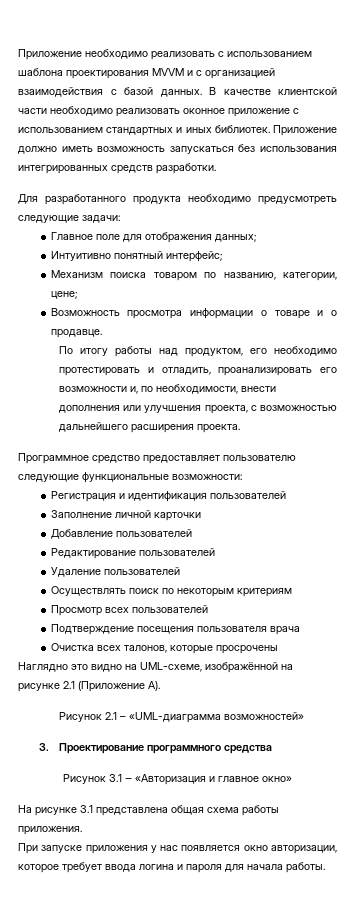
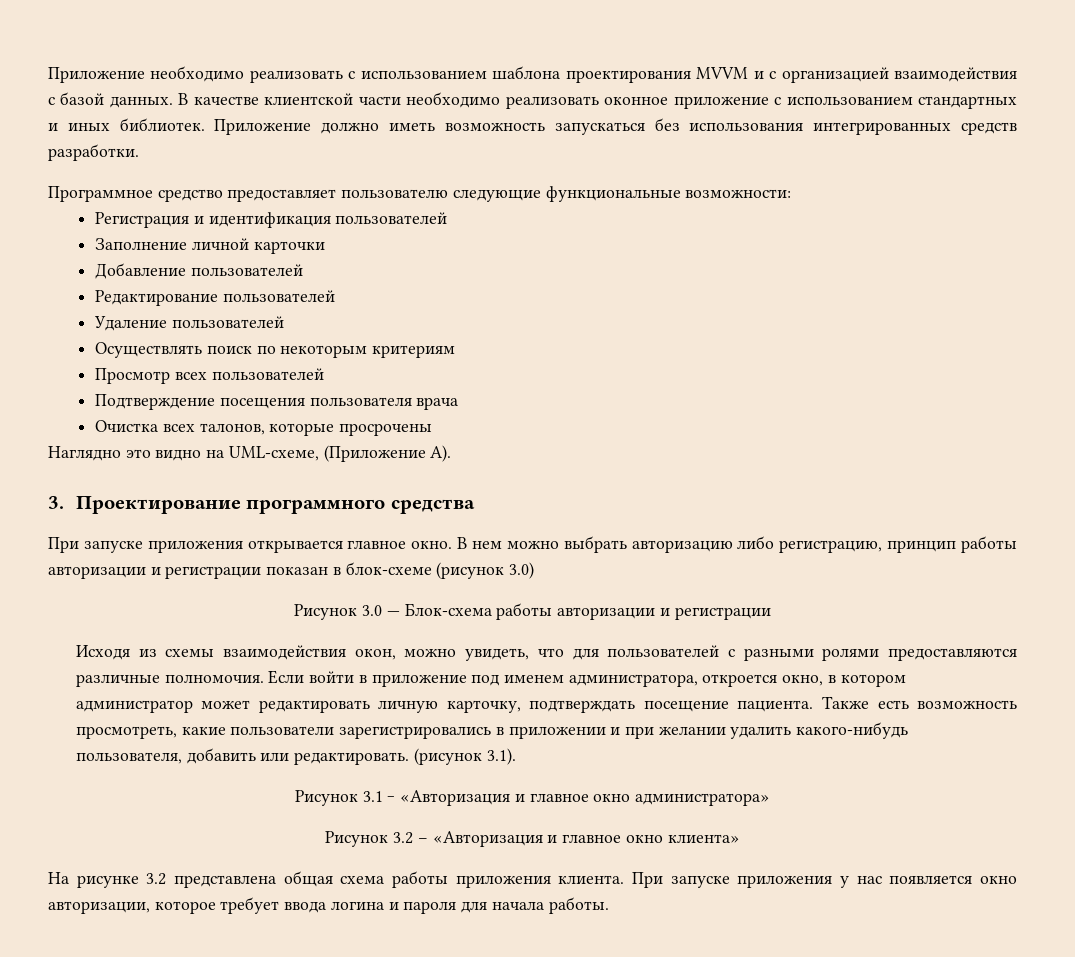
- Для разработанного продукта необходимо предусмотреть следующие задачи:
- Главное поле для отображения данных;
- Интуитивно понятный интерфейс;
- Механизм поиска товаром по названию, категории, цене;
- Возможность просмотра информации о товаре и о продавце.
- По итогу работы над продуктом, его необходимо протестировать и отладить, проанализировать его возможности и, по необходимости, внести дополнения или улучшения проекта, с возможностью дальнейшего расширения проекта.
- Наглядно это видно на UML-схеме, изображённой на рисунке 2.1 (Приложение А).
- Рисунок 2.1 – «UML-диаграмма возможностей»
+ Наглядно это видно на UML-схеме, (Приложение А).
  3. Проектирование программного средства
+ При запуске приложения открывается главное окно. В нем можно выбрать авторизацию либо регистрацию, принцип работы авторизации и регистрации показан в блок-схеме (рисунок 3.0)
+ Рисунок 3.0 — Блок-схема работы авторизации и регистрации
+ Исходя из схемы взаимодействия окон, можно увидеть, что для пользователей с разными ролями предоставляются различные полномочия. Если войти в приложение под именем администратора, откроется окно, в котором администратор может редактировать личную карточку, подтверждать посещение пациента. Также есть возможность просмотреть, какие пользователи зарегистрировались в приложении и при желании удалить какого-нибудь пользователя, добавить или редактировать. (рисунок 3.1).
- Рисунок 3.1 ‒ «Авторизация и главное окно»
+ Рисунок 3.1 ‒ «Авторизация и главное окно администратора»
+ Рисунок 3.2 – «Авторизация и главное окно клиента»
- На рисунке 3.1 представлена общая схема работы приложения.
- При запуске приложения у нас появляется окно авторизации, которое требует ввода логина и пароля для начала работы.
+ На рисунке 3.2 представлена общая схема работы приложения клиента. При запуске приложения у нас появляется окно авторизации, которое требует ввода логина и пароля для начала работы.

